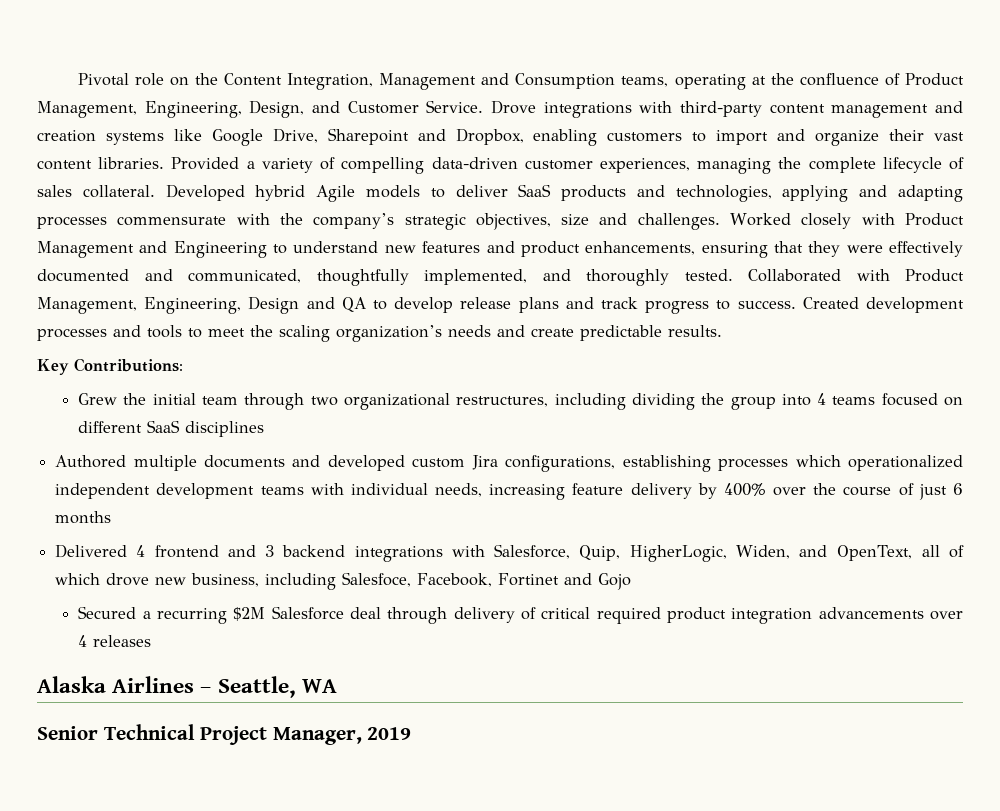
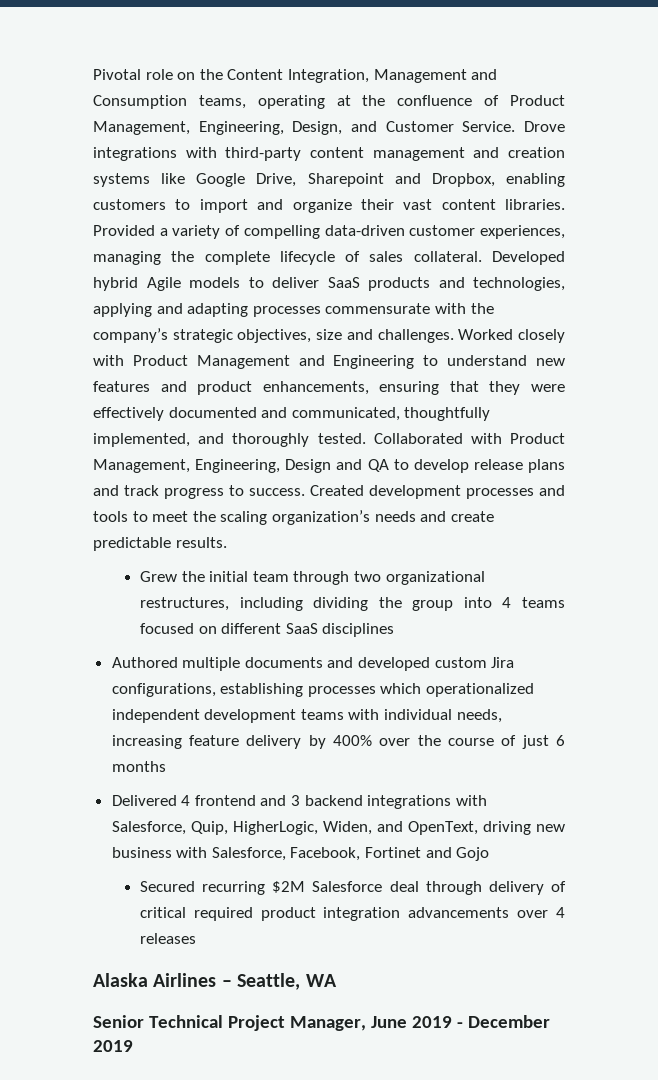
- Key Contributions:
- Delivered 4 frontend and 3 backend integrations with Salesforce, Quip, HigherLogic, Widen, and OpenText, all of which drove new business, including Salesfoce, Facebook, Fortinet and Gojo
+ Delivered 4 frontend and 3 backend integrations with Salesforce, Quip, HigherLogic, Widen, and OpenText, driving new business with Salesforce, Facebook, Fortinet and Gojo
- Secured a recurring $2M Salesforce deal through delivery of critical required product integration advancements over 4 releases
+ Secured recurring $2M Salesforce deal through delivery of critical required product integration advancements over 4 releases
- Senior Technical Project Manager, 2019
+ Senior Technical Project Manager, June 2019 - December 2019

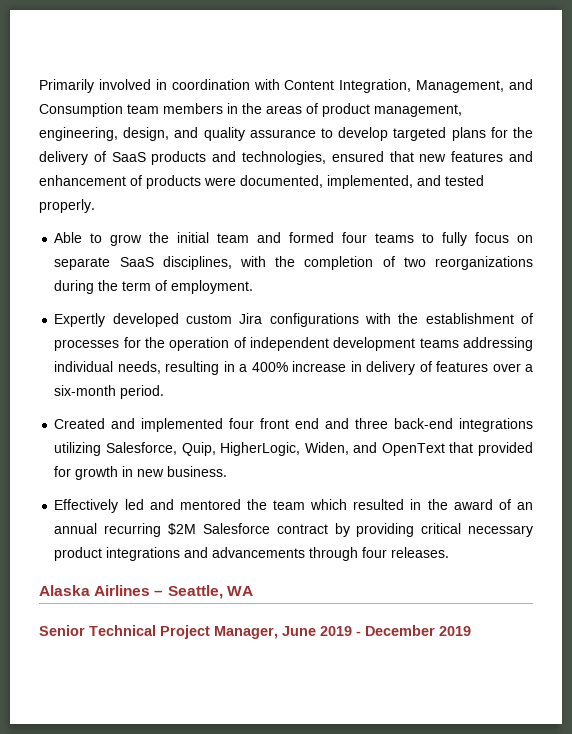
- Pivotal role on the Content Integration, Management and Consumption teams, operating at the confluence of Product Management, Engineering, Design, and Customer Service. Drove integrations with third-party content management and creation systems like Google Drive, Sharepoint and Dropbox, enabling customers to import and organize their vast content libraries. Provided a variety of compelling data-driven customer experiences, managing the complete lifecycle of sales collateral. Developed hybrid Agile models to deliver SaaS products and technologies, applying and adapting processes commensurate with the company’s strategic objectives, size and challenges. Worked closely with Product Management and Engineering to understand new features and product enhancements, ensuring that they were effectively documented and communicated, thoughtfully implemented, and thoroughly tested. Collaborated with Product Management, Engineering, Design and QA to develop release plans and track progress to success. Created development processes and tools to meet the scaling organization’s needs and create predictable results.
- Grew the initial team through two organizational restructures, including dividing the group into 4 teams focused on different SaaS disciplines
- Authored multiple documents and developed custom Jira configurations, establishing processes which operationalized independent development teams with individual needs, increasing feature delivery by 400% over the course of just 6 months
- Delivered 4 frontend and 3 backend integrations with Salesforce, Quip, HigherLogic, Widen, and OpenText, driving new business with Salesforce, Facebook, Fortinet and Gojo
- Secured recurring $2M Salesforce deal through delivery of critical required product integration advancements over 4 releases
+ Primarily involved in coordination with Content Integration, Management, and Consumption team members in the areas of product management, engineering, design, and quality assurance to develop targeted plans for the delivery of SaaS products and technologies, ensured that new features and enhancement of products were documented, implemented, and tested properly.
+ Able to grow the initial team and formed four teams to fully focus on separate SaaS disciplines, with the completion of two reorganizations during the term of employment.
+ Expertly developed custom Jira configurations with the establishment of processes for the operation of independent development teams addressing individual needs, resulting in a 400% increase in delivery of features over a six-month period.
+ Created and implemented four front end and three back-end integrations utilizing Salesforce, Quip, HigherLogic, Widen, and OpenText that provided for growth in new business.
+ Effectively led and mentored the team which resulted in the award of an annual recurring $2M Salesforce contract by providing critical necessary product integrations and advancements through four releases.

